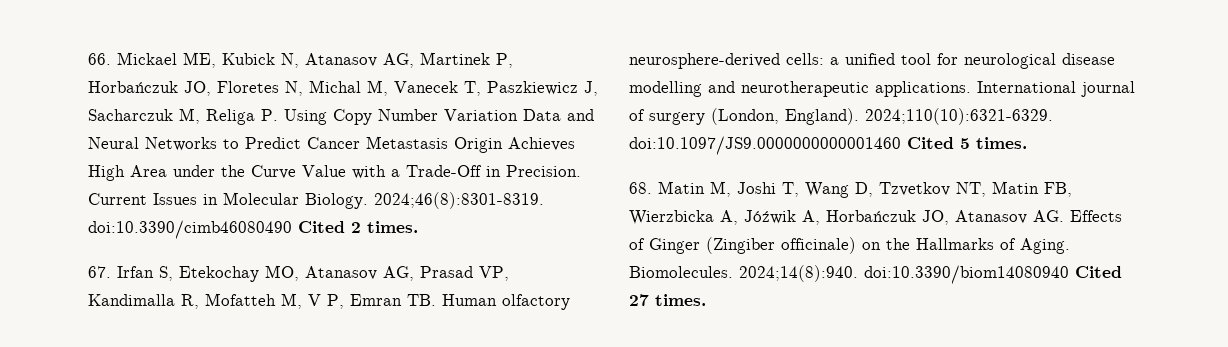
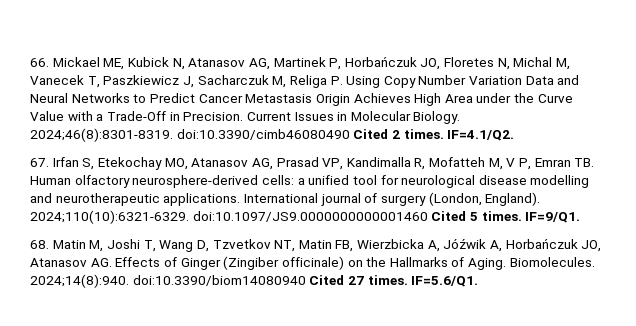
+ IF=4.1/Q2.
+ IF=9/Q1.
+ IF=5.6/Q1.

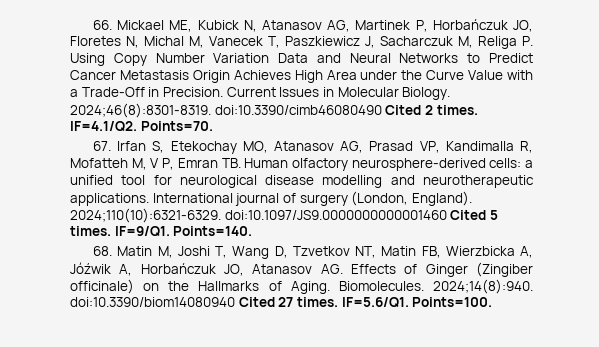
- IF=4.1/Q2.
+ IF=4.1/Q2. Points=70.
+ Points=140.
- IF=5.6/Q1.
+ IF=5.6/Q1. Points=100.

